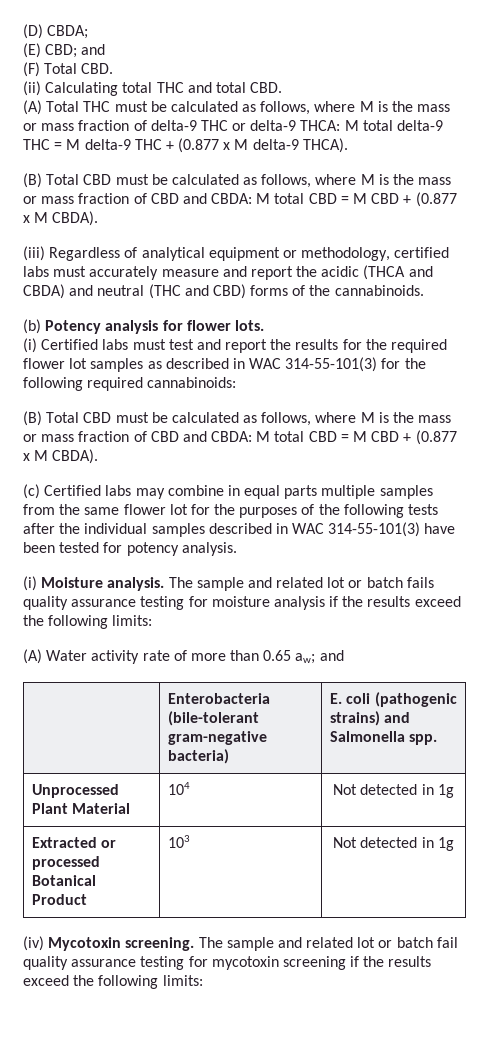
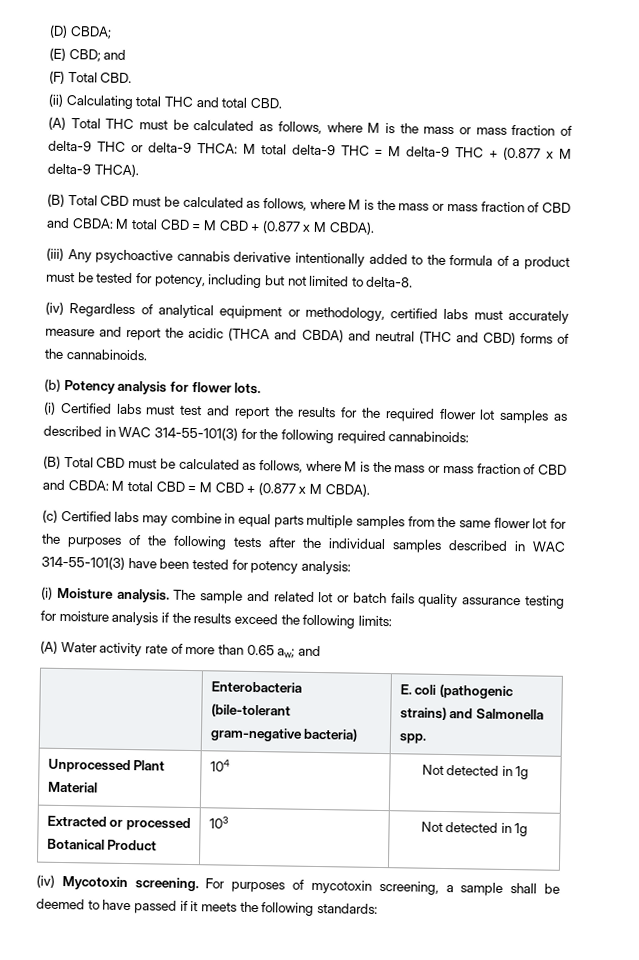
- (iii) Regardless of analytical equipment or methodology, certified labs must accurately measure and report the acidic (THCA and CBDA) and neutral (THC and CBD) forms of the cannabinoids.
+ (iii) Any psychoactive cannabis derivative intentionally added to the formula of a product must be tested for potency, including but not limited to delta-8.
+ (iv) Regardless of analytical equipment or methodology, certified labs must accurately measure and report the acidic (THCA and CBDA) and neutral (THC and CBD) forms of the cannabinoids.
- (c) Certified labs may combine in equal parts multiple samples from the same flower lot for the purposes of the following tests after the individual samples described in WAC 314-55-101(3) have been tested for potency analysis.
+ (c) Certified labs may combine in equal parts multiple samples from the same flower lot for the purposes of the following tests after the individual samples described in WAC 314-55-101(3) have been tested for potency analysis:
- The sample and related lot or batch fail quality assurance testing for mycotoxin screening if the results exceed the following limits:
+ For purposes of mycotoxin screening, a sample shall be deemed to have passed if it meets the following standards:

